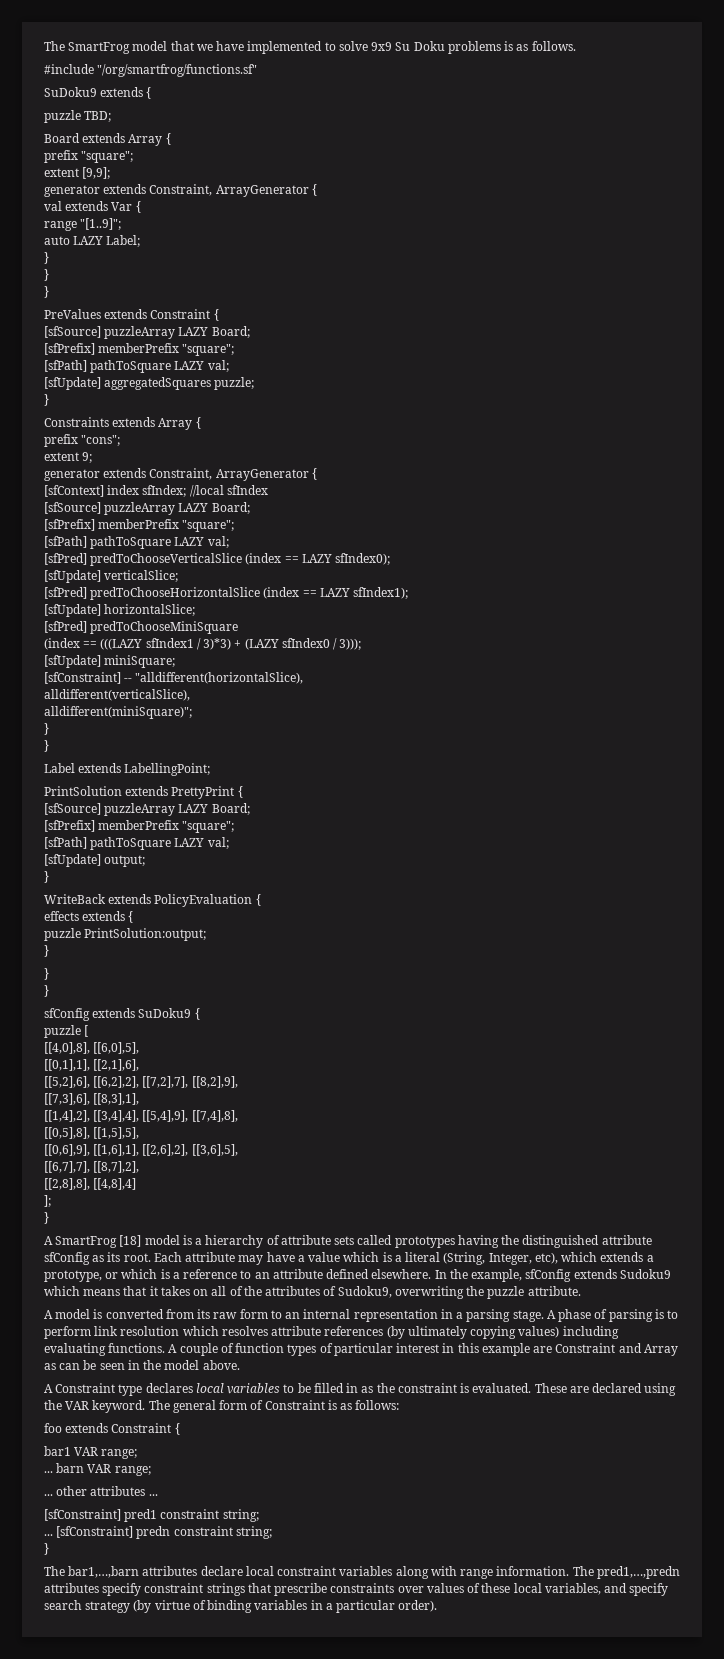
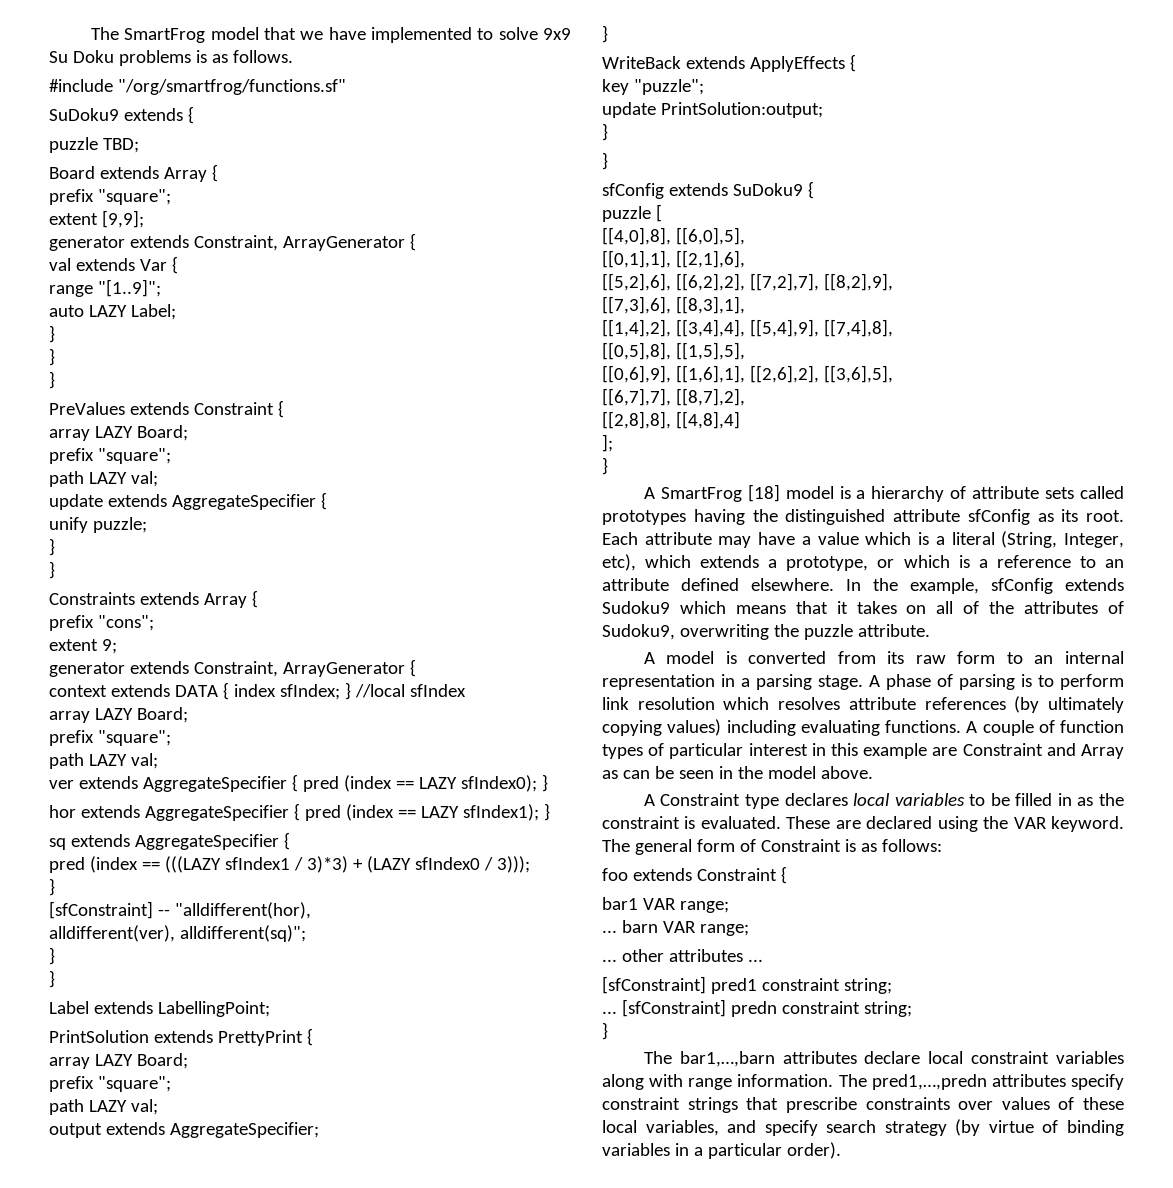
  PreValues extends Constraint {
- [sfSource] puzzleArray LAZY Board;
- [sfPrefix] memberPrefix "square";
- [sfPath] pathToSquare LAZY val;
- [sfUpdate] aggregatedSquares puzzle;
+ array LAZY Board;
+ prefix "square";
+ path LAZY val;
+ update extends AggregateSpecifier {
+ unify puzzle;
+ }
- [sfContext] index sfIndex; //local sfIndex
- [sfSource] puzzleArray LAZY Board;
- [sfPrefix] memberPrefix "square";
- [sfPath] pathToSquare LAZY val;
- [sfPred] predToChooseVerticalSlice (index == LAZY sfIndex0);
- [sfUpdate] verticalSlice;
- [sfPred] predToChooseHorizontalSlice (index == LAZY sfIndex1);
- [sfUpdate] horizontalSlice;
- [sfPred] predToChooseMiniSquare
- (index == (((LAZY sfIndex1 / 3)*3) + (LAZY sfIndex0 / 3)));
- [sfUpdate] miniSquare;
+ context extends DATA { index sfIndex; } //local sfIndex
+ array LAZY Board;
+ prefix "square";
+ path LAZY val;
+ ver extends AggregateSpecifier { pred (index == LAZY sfIndex0); }
+ hor extends AggregateSpecifier { pred (index == LAZY sfIndex1); }
+ sq extends AggregateSpecifier {
+ pred (index == (((LAZY sfIndex1 / 3)*3) + (LAZY sfIndex0 / 3)));
+ }
- [sfConstraint] -- "alldifferent(horizontalSlice),
- alldifferent(verticalSlice),
- alldifferent(miniSquare)";
+ [sfConstraint] -- "alldifferent(hor),
+ alldifferent(ver), alldifferent(sq)";
  PrintSolution extends PrettyPrint {
- [sfSource] puzzleArray LAZY Board;
- [sfPrefix] memberPrefix "square";
- [sfPath] pathToSquare LAZY val;
- [sfUpdate] output;
+ array LAZY Board;
+ prefix "square";
+ path LAZY val;
+ output extends AggregateSpecifier;
- WriteBack extends PolicyEvaluation {
- effects extends {
- puzzle PrintSolution:output;
+ WriteBack extends ApplyEffects {
+ key "puzzle";
+ update PrintSolution:output;
- }

